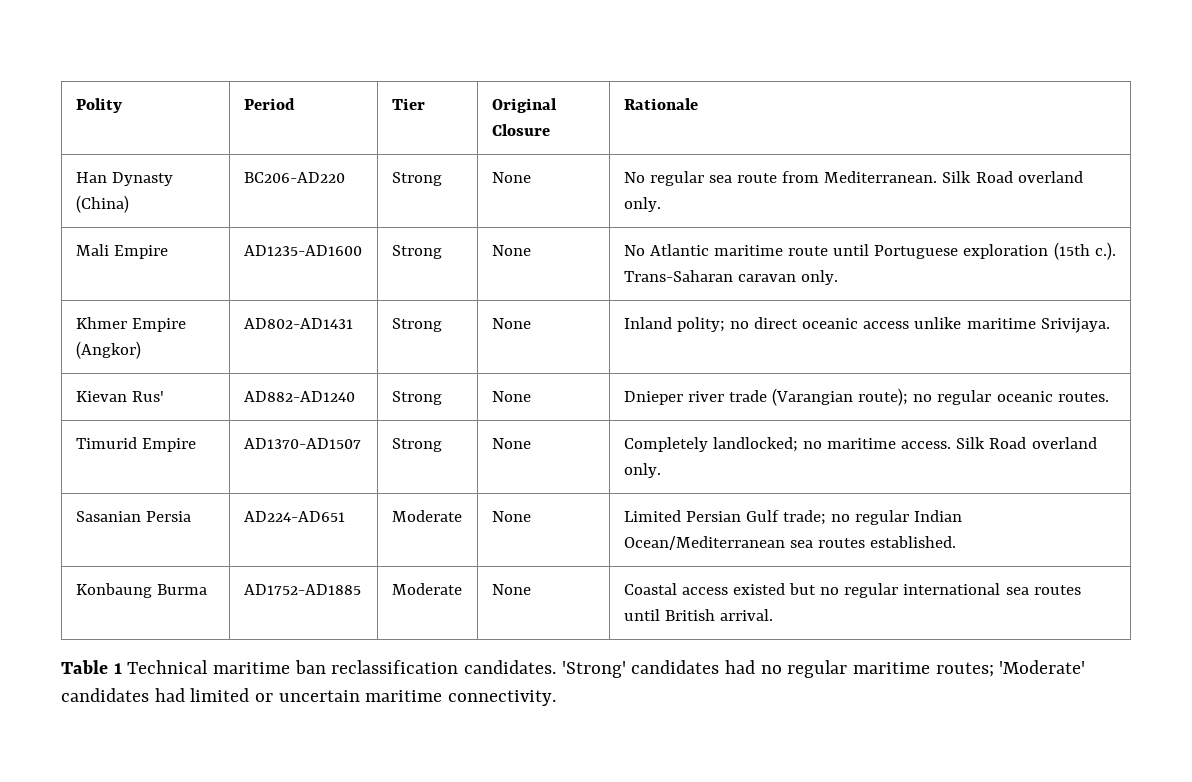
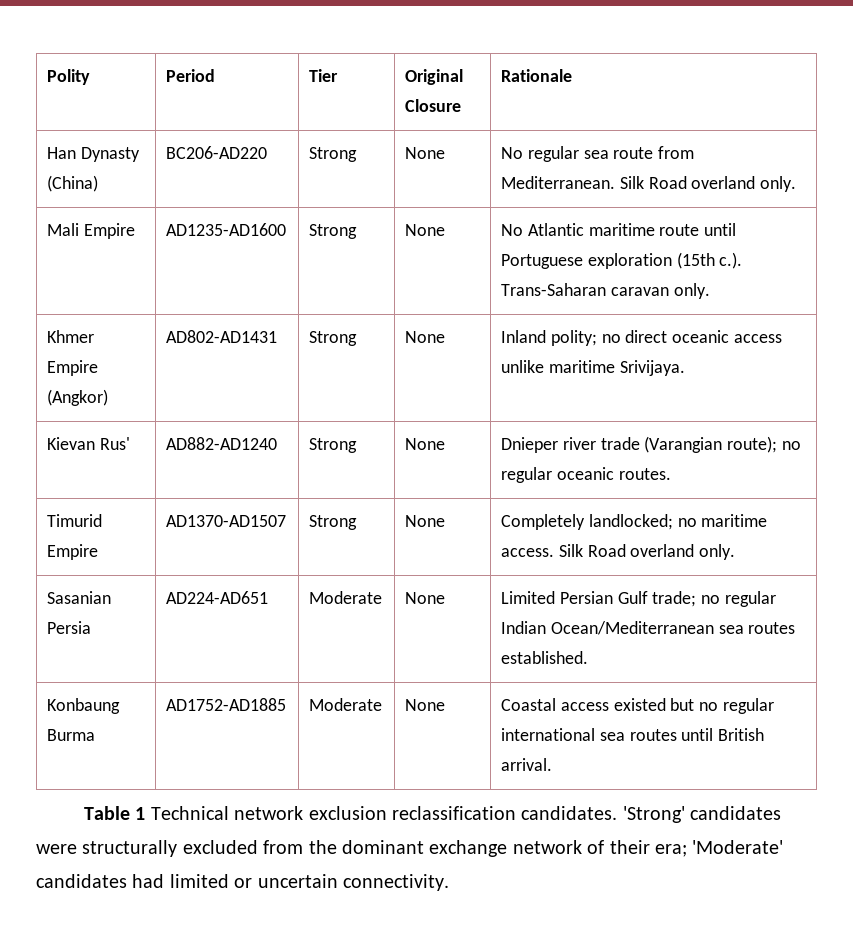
- Table 1 Technical maritime ban reclassification candidates.
+ Table 1 Technical network exclusion reclassification candidates.
- 'Strong' candidates had no regular maritime routes; 'Moderate' candidates had limited or uncertain maritime connectivity.
+ 'Strong' candidates were structurally excluded from the dominant exchange network of their era; 'Moderate' candidates had limited or uncertain connectivity.

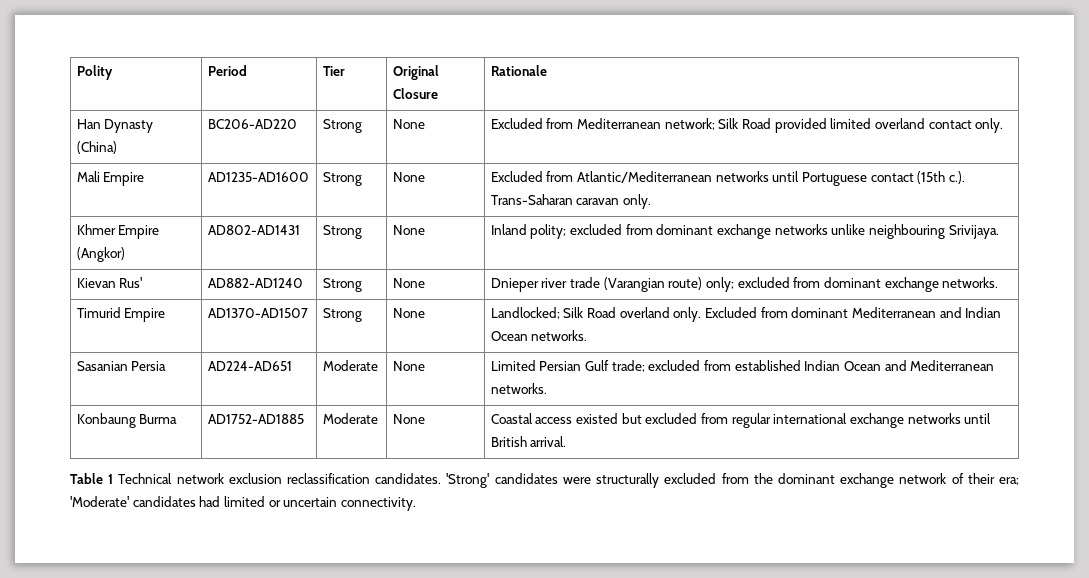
- Han Dynasty (China) | BC206-AD220 | Strong | None | No regular sea route from Mediterranean. Silk Road overland only.
+ Han Dynasty (China) | BC206-AD220 | Strong | None | Excluded from Mediterranean network; Silk Road provided limited overland contact only.
- Mali Empire | AD1235-AD1600 | Strong | None | No Atlantic maritime route until Portuguese exploration (15th c.). Trans-Saharan caravan only.
+ Mali Empire | AD1235-AD1600 | Strong | None | Excluded from Atlantic/Mediterranean networks until Portuguese contact (15th c.). Trans-Saharan caravan only.
- Khmer Empire (Angkor) | AD802-AD1431 | Strong | None | Inland polity; no direct oceanic access unlike maritime Srivijaya.
+ Khmer Empire (Angkor) | AD802-AD1431 | Strong | None | Inland polity; excluded from dominant exchange networks unlike neighbouring Srivijaya.
- Kievan Rus' | AD882-AD1240 | Strong | None | Dnieper river trade (Varangian route); no regular oceanic routes.
+ Kievan Rus' | AD882-AD1240 | Strong | None | Dnieper river trade (Varangian route) only; excluded from dominant exchange networks.
- Timurid Empire | AD1370-AD1507 | Strong | None | Completely landlocked; no maritime access. Silk Road overland only.
+ Timurid Empire | AD1370-AD1507 | Strong | None | Landlocked; Silk Road overland only. Excluded from dominant Mediterranean and Indian Ocean networks.
- Sasanian Persia | AD224-AD651 | Moderate | None | Limited Persian Gulf trade; no regular Indian Ocean/Mediterranean sea routes established.
+ Sasanian Persia | AD224-AD651 | Moderate | None | Limited Persian Gulf trade; excluded from established Indian Ocean and Mediterranean networks.
- Konbaung Burma | AD1752-AD1885 | Moderate | None | Coastal access existed but no regular international sea routes until British arrival.
+ Konbaung Burma | AD1752-AD1885 | Moderate | None | Coastal access existed but excluded from regular international exchange networks until British arrival.

